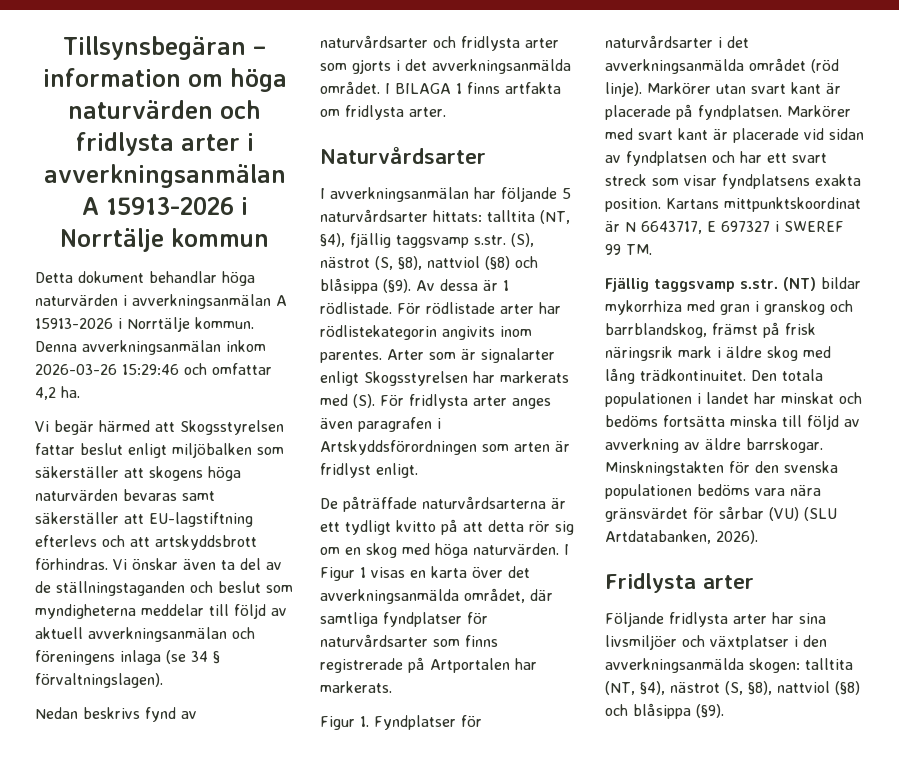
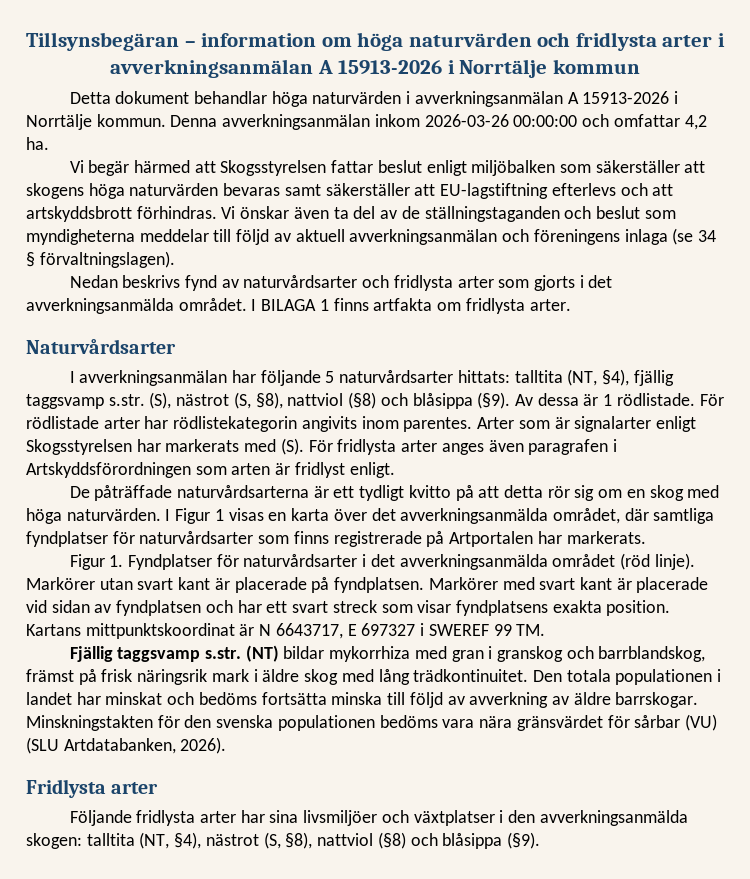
- Denna avverkningsanmälan inkom 2026-03-26 15:29:46 och omfattar 4,2 ha.
+ Denna avverkningsanmälan inkom 2026-03-26 00:00:00 och omfattar 4,2 ha.

